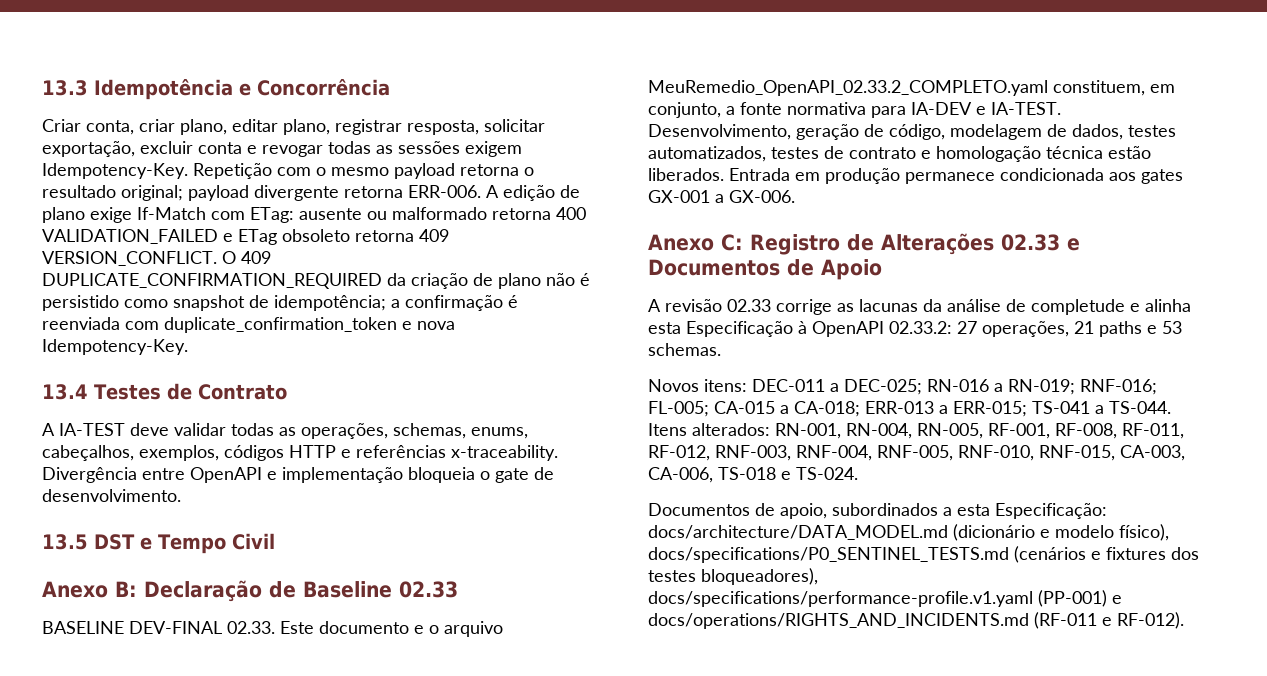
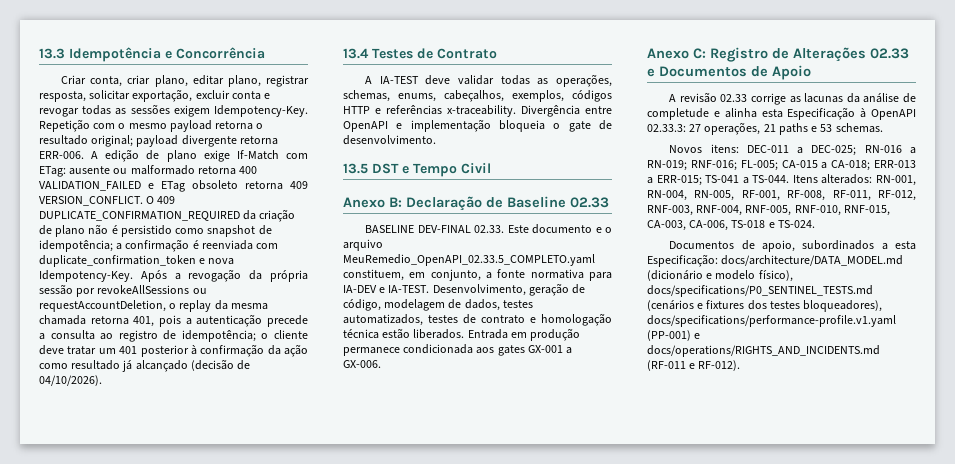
+ Após a revogação da própria sessão por revokeAllSessions ou requestAccountDeletion, o replay da mesma chamada retorna 401, pois a autenticação precede a consulta ao registro de idempotência; o cliente deve tratar um 401 posterior à confirmação da ação como resultado já alcançado (decisão de 04/10/2026).
- BASELINE DEV-FINAL 02.33. Este documento e o arquivo MeuRemedio_OpenAPI_02.33.2_COMPLETO.yaml constituem, em conjunto, a fonte normativa para IA-DEV e IA-TEST.
+ BASELINE DEV-FINAL 02.33. Este documento e o arquivo MeuRemedio_OpenAPI_02.33.5_COMPLETO.yaml constituem, em conjunto, a fonte normativa para IA-DEV e IA-TEST.
- A revisão 02.33 corrige as lacunas da análise de completude e alinha esta Especificação à OpenAPI 02.33.2: 27 operações, 21 paths e 53 schemas.
+ A revisão 02.33 corrige as lacunas da análise de completude e alinha esta Especificação à OpenAPI 02.33.3: 27 operações, 21 paths e 53 schemas.

